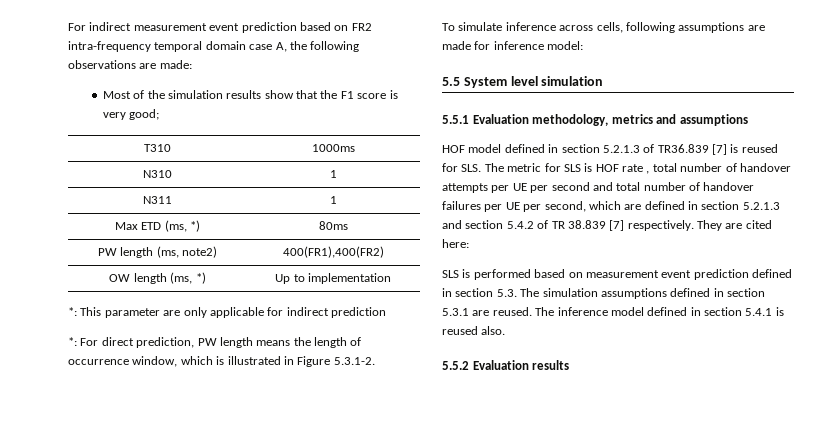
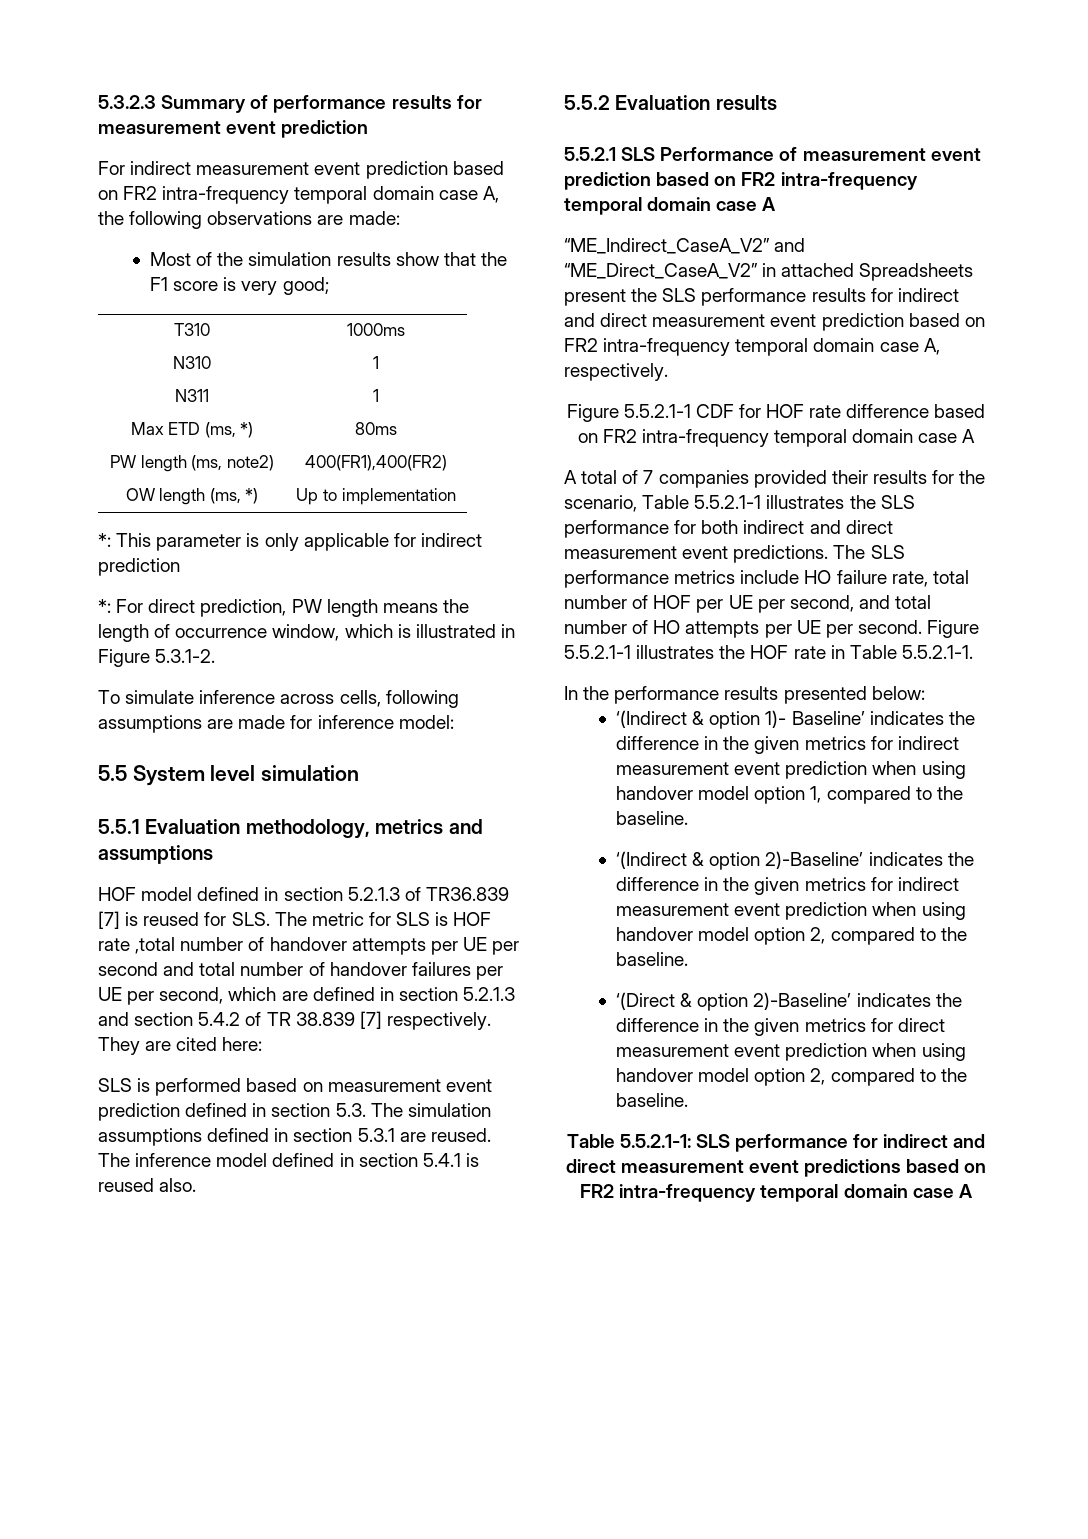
+ 5.3.2.3 Summary of performance results for measurement event prediction
- *: This parameter are only applicable for indirect prediction
+ *: This parameter is only applicable for indirect prediction
- HOF model defined in section 5.2.1.3 of TR36.839 [7] is reused for SLS. The metric for SLS is HOF rate , total number of handover attempts per UE per second and total number of handover failures per UE per second, which are defined in section 5.2.1.3 and section 5.4.2 of TR 38.839 [7] respectively.
+ HOF model defined in section 5.2.1.3 of TR36.839 [7] is reused for SLS. The metric for SLS is HOF rate ,total number of handover attempts per UE per second and total number of handover failures per UE per second, which are defined in section 5.2.1.3 and section 5.4.2 of TR 38.839 [7] respectively.
+ 5.5.2.1 SLS Performance of measurement event prediction based on FR2 intra-frequency temporal domain case A
+ “ME_Indirect_CaseA_V2” and “ME_Direct_CaseA_V2” in attached Spreadsheets present the SLS performance results for indirect and direct measurement event prediction based on FR2 intra-frequency temporal domain case A, respectively.
+ Figure 5.5.2.1-1 CDF for HOF rate difference based on FR2 intra-frequency temporal domain case A
+ A total of 7 companies provided their results for the scenario, Table 5.5.2.1-1 illustrates the SLS performance for both indirect and direct measurement event predictions. The SLS performance metrics include HO failure rate, total number of HOF per UE per second, and total number of HO attempts per UE per second. Figure 5.5.2.1-1 illustrates the HOF rate in Table 5.5.2.1-1.
+ In the performance results presented below:
+ ‘(Indirect & option 1)- Baseline’ indicates the difference in the given metrics for indirect measurement event prediction when using handover model option 1, compared to the baseline.
+ ‘(Indirect & option 2)-Baseline’ indicates the difference in the given metrics for indirect measurement event prediction when using handover model option 2, compared to the baseline.
+ ‘(Direct & option 2)-Baseline’ indicates the difference in the given metrics for direct measurement event prediction when using handover model option 2, compared to the baseline.
+ Table 5.5.2.1-1: SLS performance for indirect and direct measurement event predictions based on FR2 intra-frequency temporal domain case A

